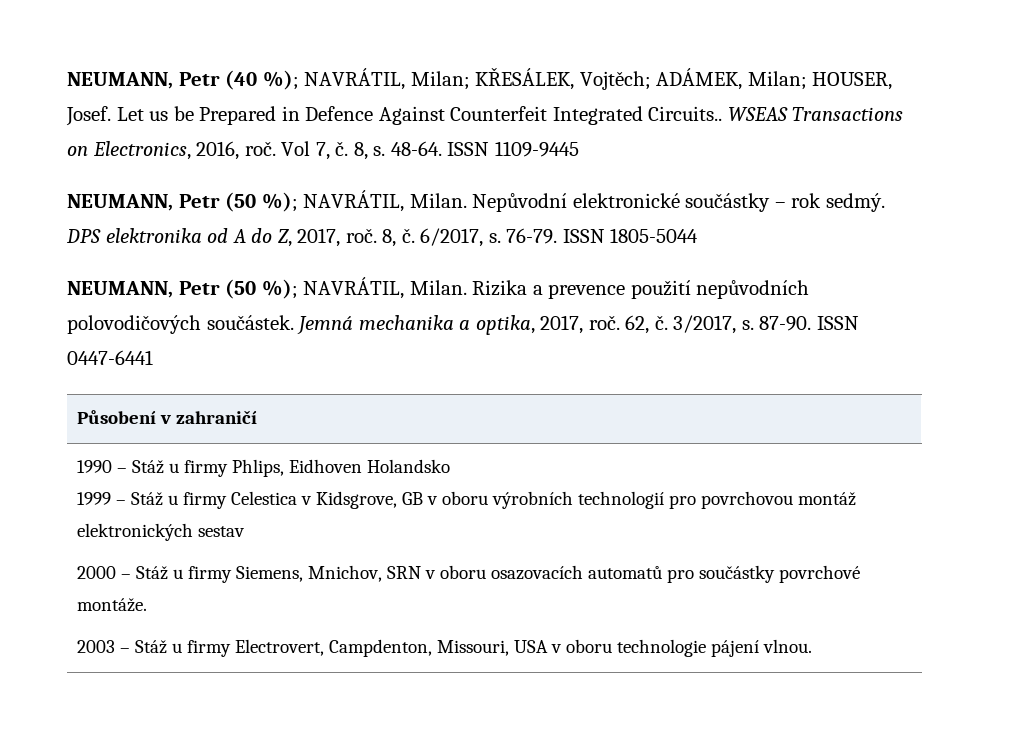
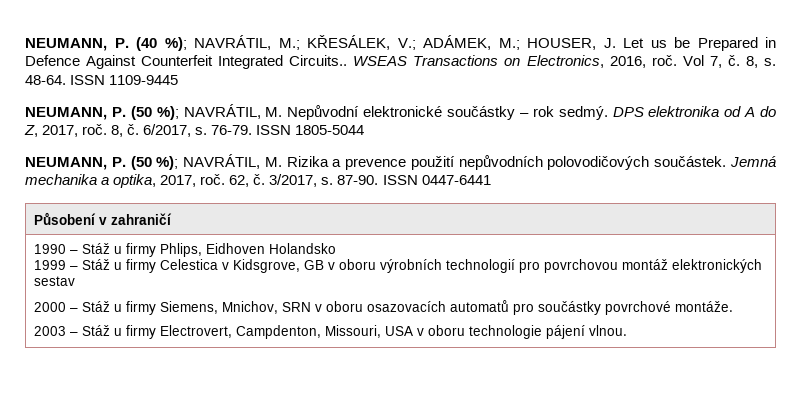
- NEUMANN, Petr (40 %); NAVRÁTIL, Milan; KŘESÁLEK, Vojtěch; ADÁMEK, Milan; HOUSER, Josef. Let us be Prepared in Defence Against Counterfeit Integrated Circuits..
+ NEUMANN, P. (40 %); NAVRÁTIL, M.; KŘESÁLEK, V.; ADÁMEK, M.; HOUSER, J. Let us be Prepared in Defence Against Counterfeit Integrated Circuits..
- NEUMANN, Petr (50 %); NAVRÁTIL, Milan. Nepůvodní elektronické součástky – rok sedmý.
+ NEUMANN, P. (50 %); NAVRÁTIL, M. Nepůvodní elektronické součástky – rok sedmý.
- NEUMANN, Petr (50 %); NAVRÁTIL, Milan. Rizika a prevence použití nepůvodních polovodičových součástek.
+ NEUMANN, P. (50 %); NAVRÁTIL, M. Rizika a prevence použití nepůvodních polovodičových součástek.

